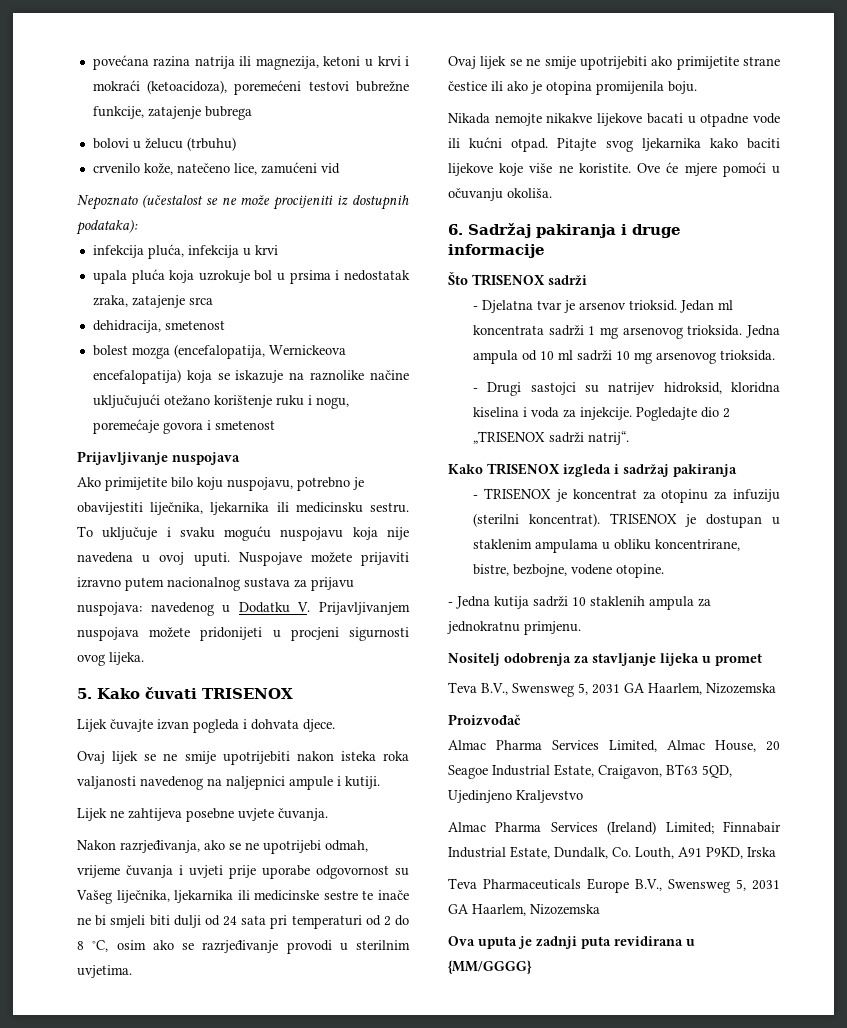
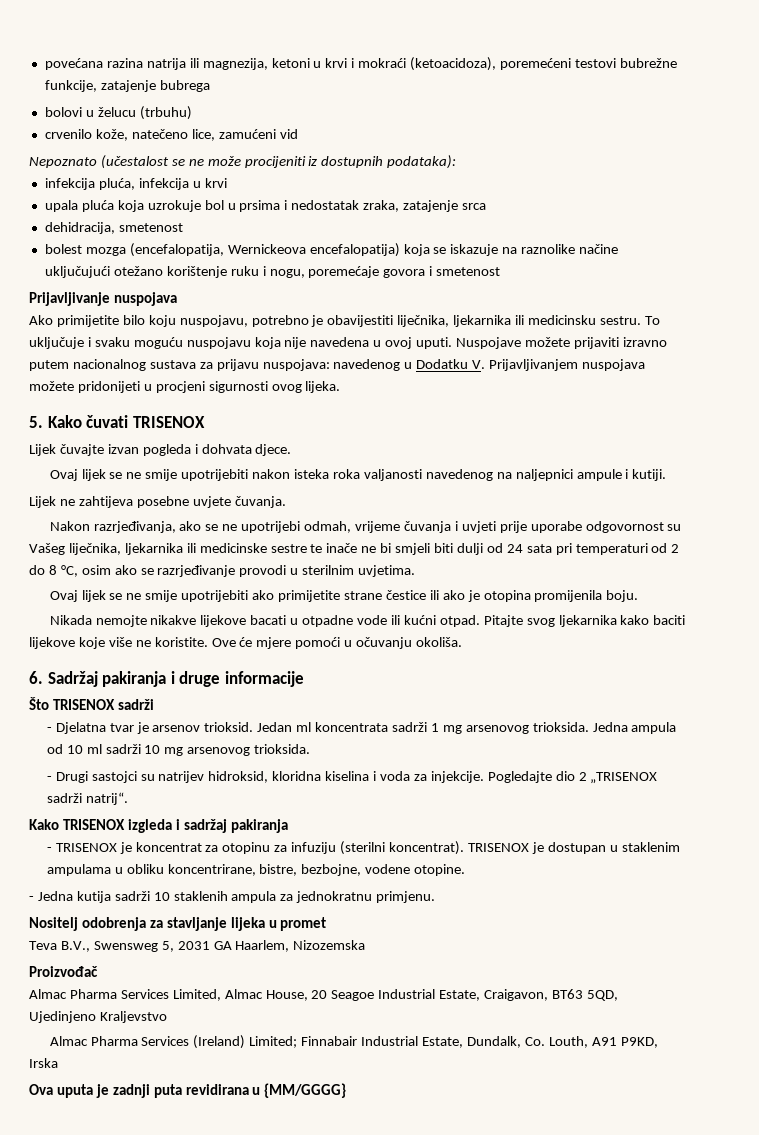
- Teva Pharmaceuticals Europe B.V., Swensweg 5, 2031 GA Haarlem, Nizozemska

